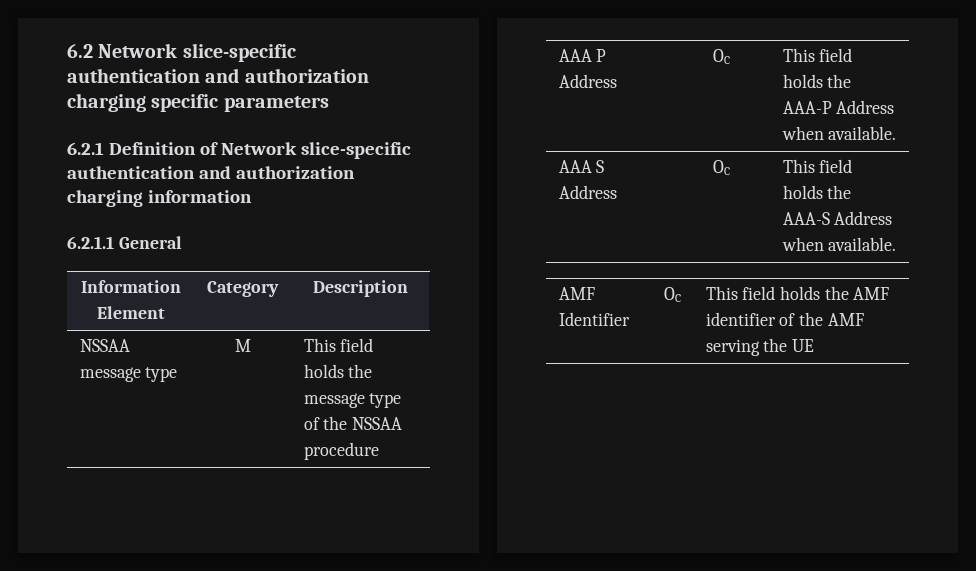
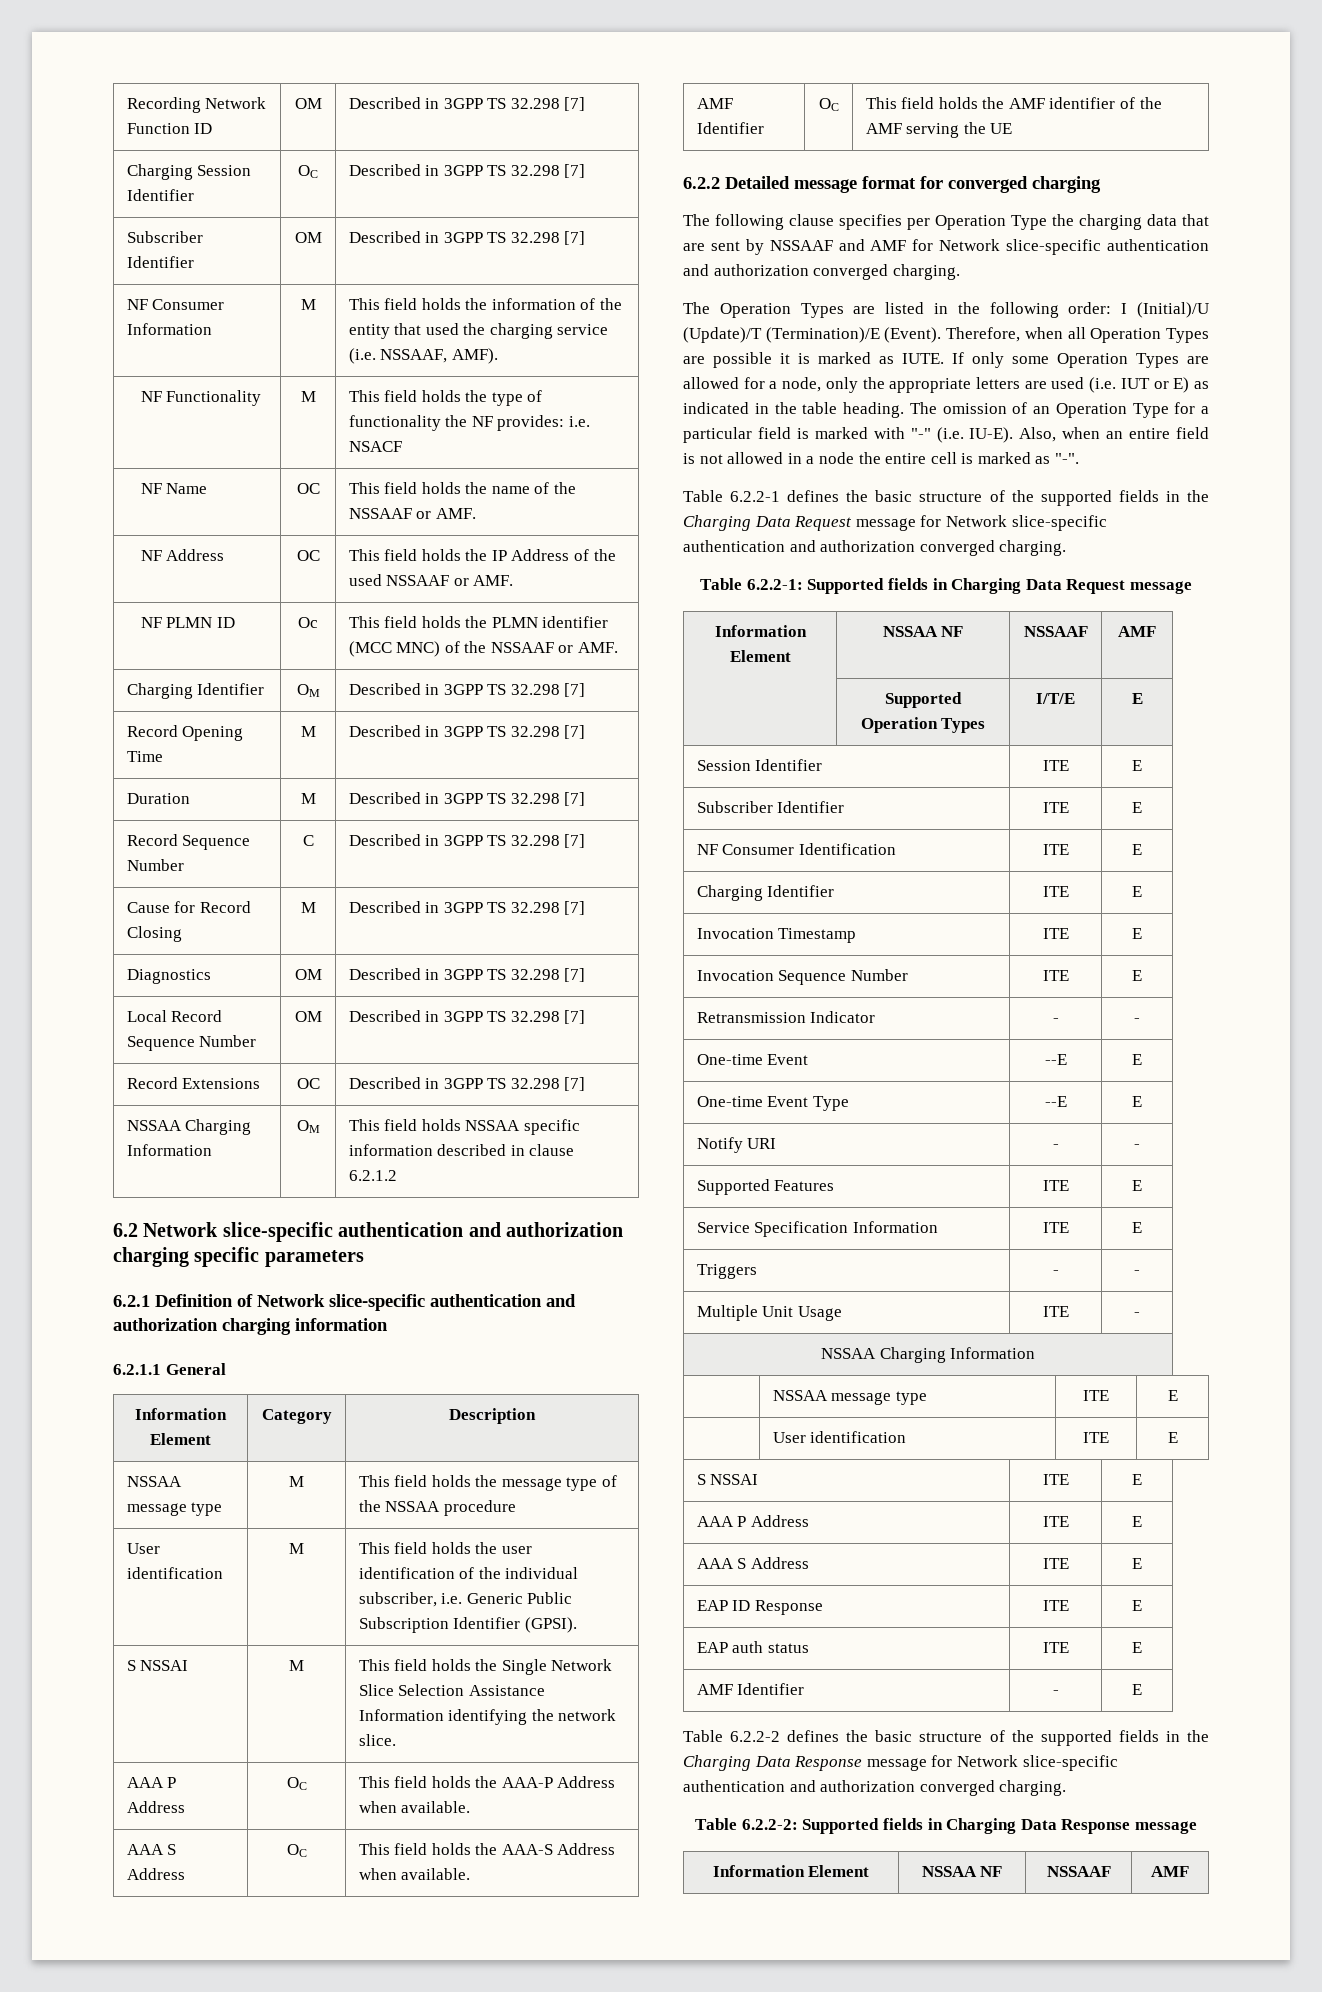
+ Recording Network Function ID | OM | Described in 3GPP TS 32.298 [7]
+ Charging Session Identifier | OC | Described in 3GPP TS 32.298 [7]
+ Subscriber Identifier | OM | Described in 3GPP TS 32.298 [7]
+ NF Consumer Information | M | This field holds the information of the entity that used the charging service (i.e. NSSAAF, AMF).
+ NF Functionality | M | This field holds the type of functionality the NF provides: i.e. NSACF
+ NF Name | OC | This field holds the name of the NSSAAF or AMF.
+ NF Address | OC | This field holds the IP Address of the used NSSAAF or AMF.
+ NF PLMN ID | Oc | This field holds the PLMN identifier (MCC MNC) of the NSSAAF or AMF.
+ Charging Identifier | OM | Described in 3GPP TS 32.298 [7]
+ Record Opening Time | M | Described in 3GPP TS 32.298 [7]
+ Duration | M | Described in 3GPP TS 32.298 [7]
+ Record Sequence Number | C | Described in 3GPP TS 32.298 [7]
+ Cause for Record Closing | M | Described in 3GPP TS 32.298 [7]
+ Diagnostics | OM | Described in 3GPP TS 32.298 [7]
+ Local Record Sequence Number | OM | Described in 3GPP TS 32.298 [7]
+ Record Extensions | OC | Described in 3GPP TS 32.298 [7]
+ NSSAA Charging Information | OM | This field holds NSSAA specific information described in clause 6.2.1.2
+ User identification | M | This field holds the user identification of the individual subscriber, i.e. Generic Public Subscription Identifier (GPSI).
+ S NSSAI | M | This field holds the Single Network Slice Selection Assistance Information identifying the network slice.
+ 6.2.2 Detailed message format for converged charging
+ The following clause specifies per Operation Type the charging data that are sent by NSSAAF and AMF for Network slice-specific authentication and authorization converged charging.
+ The Operation Types are listed in the following order: I (Initial)/U (Update)/T (Termination)/E (Event). Therefore, when all Operation Types are possible it is marked as IUTE. If only some Operation Types are allowed for a node, only the appropriate letters are used (i.e. IUT or E) as indicated in the table heading. The omission of an Operation Type for a particular field is marked with "-" (i.e. IU-E). Also, when an entire field is not allowed in a node the entire cell is marked as "-".
+ Table 6.2.2-1 defines the basic structure of the supported fields in the Charging Data Request message for Network slice-specific authentication and authorization converged charging.
+ Table 6.2.2-1: Supported fields in Charging Data Request message
+ Information Element | NSSAA NF | NSSAAF | AMF
+ | Supported Operation Types | I/T/E | E
+ Session Identifier | ITE | E
+ Subscriber Identifier | ITE | E
+ NF Consumer Identification | ITE | E
+ Charging Identifier | ITE | E
+ Invocation Timestamp | ITE | E
+ Invocation Sequence Number | ITE | E
+ Retransmission Indicator | - | -
+ One-time Event | --E | E
+ One-time Event Type | --E | E
+ Notify URI | - | -
+ Supported Features | ITE | E
+ Service Specification Information | ITE | E
+ Triggers | - | -
+ Multiple Unit Usage | ITE | -
+ NSSAA Charging Information
+ | NSSAA message type | ITE | E
+ | User identification | ITE | E
+ S NSSAI | ITE | E
+ AAA P Address | ITE | E
+ AAA S Address | ITE | E
+ EAP ID Response | ITE | E
+ EAP auth status | ITE | E
+ AMF Identifier | - | E
+ Table 6.2.2-2 defines the basic structure of the supported fields in the Charging Data Response message for Network slice-specific authentication and authorization converged charging.
+ Table 6.2.2-2: Supported fields in Charging Data Response message
+ Information Element | NSSAA NF | NSSAAF | AMF

